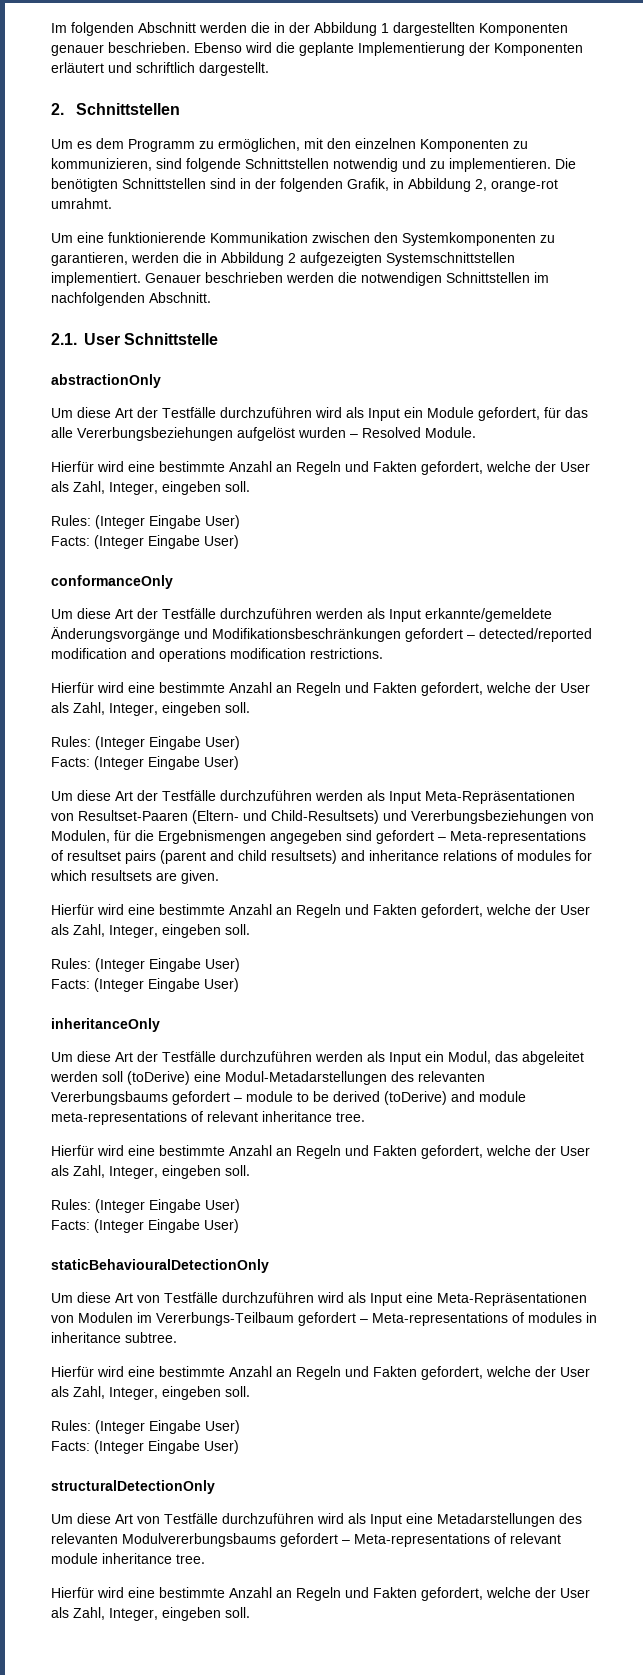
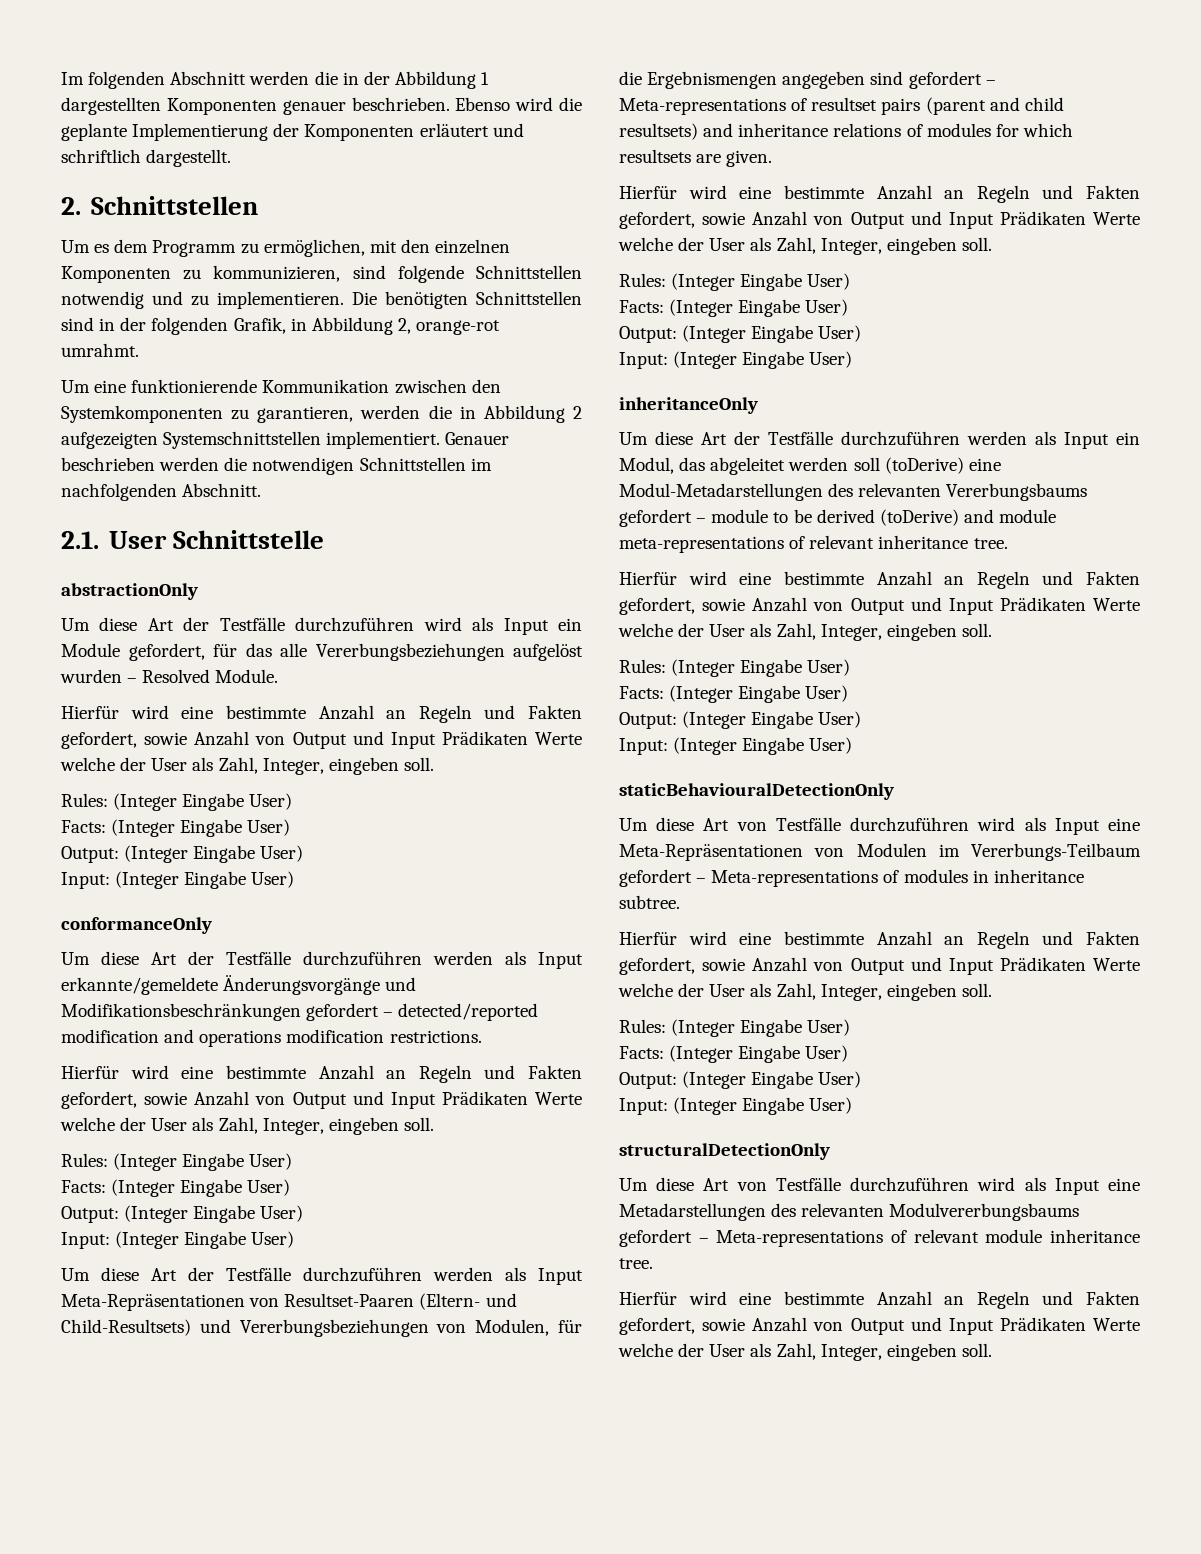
  Um diese Art der Testfälle durchzuführen wird als Input ein Module gefordert, für das alle Vererbungsbeziehungen aufgelöst wurden – Resolved Module.
- Hierfür wird eine bestimmte Anzahl an Regeln und Fakten gefordert, welche der User als Zahl, Integer, eingeben soll.
+ Hierfür wird eine bestimmte Anzahl an Regeln und Fakten gefordert, sowie Anzahl von Output und Input Prädikaten Werte welche der User als Zahl, Integer, eingeben soll.
  Rules: (Integer Eingabe User)
  Facts: (Integer Eingabe User)
+ Output: (Integer Eingabe User)
+ Input: (Integer Eingabe User)
  Um diese Art der Testfälle durchzuführen werden als Input erkannte/gemeldete Änderungsvorgänge und Modifikationsbeschränkungen gefordert – detected/reported modification and operations modification restrictions.
- Hierfür wird eine bestimmte Anzahl an Regeln und Fakten gefordert, welche der User als Zahl, Integer, eingeben soll.
+ Hierfür wird eine bestimmte Anzahl an Regeln und Fakten gefordert, sowie Anzahl von Output und Input Prädikaten Werte welche der User als Zahl, Integer, eingeben soll.
  Rules: (Integer Eingabe User)
  Facts: (Integer Eingabe User)
+ Output: (Integer Eingabe User)
+ Input: (Integer Eingabe User)
  Um diese Art der Testfälle durchzuführen werden als Input Meta-Repräsentationen von Resultset-Paaren (Eltern- und Child-Resultsets) und Vererbungsbeziehungen von Modulen, für die Ergebnismengen angegeben sind gefordert – Meta-representations of resultset pairs (parent and child resultsets) and inheritance relations of modules for which resultsets are given.
- Hierfür wird eine bestimmte Anzahl an Regeln und Fakten gefordert, welche der User als Zahl, Integer, eingeben soll.
+ Hierfür wird eine bestimmte Anzahl an Regeln und Fakten gefordert, sowie Anzahl von Output und Input Prädikaten Werte welche der User als Zahl, Integer, eingeben soll.
  Rules: (Integer Eingabe User)
  Facts: (Integer Eingabe User)
+ Output: (Integer Eingabe User)
+ Input: (Integer Eingabe User)
  Um diese Art der Testfälle durchzuführen werden als Input ein Modul, das abgeleitet werden soll (toDerive) eine Modul-Metadarstellungen des relevanten Vererbungsbaums gefordert – module to be derived (toDerive) and module meta-representations of relevant inheritance tree.
- Hierfür wird eine bestimmte Anzahl an Regeln und Fakten gefordert, welche der User als Zahl, Integer, eingeben soll.
+ Hierfür wird eine bestimmte Anzahl an Regeln und Fakten gefordert, sowie Anzahl von Output und Input Prädikaten Werte welche der User als Zahl, Integer, eingeben soll.
  Rules: (Integer Eingabe User)
  Facts: (Integer Eingabe User)
+ Output: (Integer Eingabe User)
+ Input: (Integer Eingabe User)
  Um diese Art von Testfälle durchzuführen wird als Input eine Meta-Repräsentationen von Modulen im Vererbungs-Teilbaum gefordert – Meta-representations of modules in inheritance subtree.
- Hierfür wird eine bestimmte Anzahl an Regeln und Fakten gefordert, welche der User als Zahl, Integer, eingeben soll.
+ Hierfür wird eine bestimmte Anzahl an Regeln und Fakten gefordert, sowie Anzahl von Output und Input Prädikaten Werte welche der User als Zahl, Integer, eingeben soll.
  Rules: (Integer Eingabe User)
  Facts: (Integer Eingabe User)
+ Output: (Integer Eingabe User)
+ Input: (Integer Eingabe User)
  Um diese Art von Testfälle durchzuführen wird als Input eine Metadarstellungen des relevanten Modulvererbungsbaums gefordert – Meta-representations of relevant module inheritance tree.
- Hierfür wird eine bestimmte Anzahl an Regeln und Fakten gefordert, welche der User als Zahl, Integer, eingeben soll.
+ Hierfür wird eine bestimmte Anzahl an Regeln und Fakten gefordert, sowie Anzahl von Output und Input Prädikaten Werte welche der User als Zahl, Integer, eingeben soll.

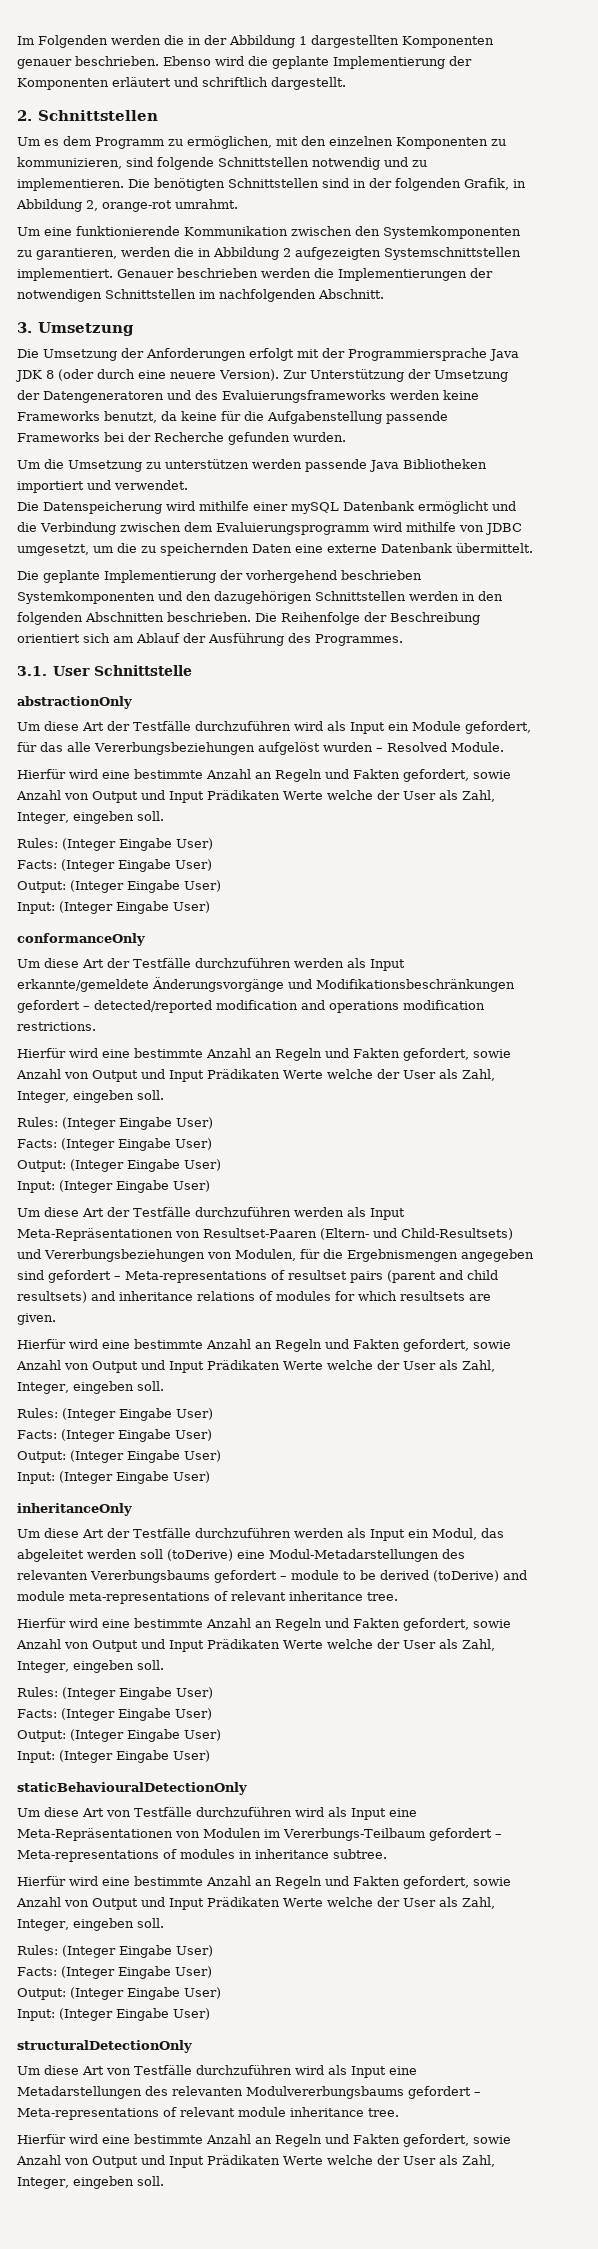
- Im folgenden Abschnitt werden die in der Abbildung 1 dargestellten Komponenten genauer beschrieben.
+ Im Folgenden werden die in der Abbildung 1 dargestellten Komponenten genauer beschrieben.
- Genauer beschrieben werden die notwendigen Schnittstellen im nachfolgenden Abschnitt.
+ Genauer beschrieben werden die Implementierungen der notwendigen Schnittstellen im nachfolgenden Abschnitt.
- 2.1. User Schnittstelle
+ 3. Umsetzung
+ Die Umsetzung der Anforderungen erfolgt mit der Programmiersprache Java JDK 8 (oder durch eine neuere Version). Zur Unterstützung der Umsetzung der Datengeneratoren und des Evaluierungsframeworks werden keine Frameworks benutzt, da keine für die Aufgabenstellung passende Frameworks bei der Recherche gefunden wurden.
+ Um die Umsetzung zu unterstützen werden passende Java Bibliotheken importiert und verwendet.
+ Die Datenspeicherung wird mithilfe einer mySQL Datenbank ermöglicht und die Verbindung zwischen dem Evaluierungsprogramm wird mithilfe von JDBC umgesetzt, um die zu speichernden Daten eine externe Datenbank übermittelt.
+ Die geplante Implementierung der vorhergehend beschrieben Systemkomponenten und den dazugehörigen Schnittstellen werden in den folgenden Abschnitten beschrieben. Die Reihenfolge der Beschreibung orientiert sich am Ablauf der Ausführung des Programmes.
+ 3.1. User Schnittstelle

